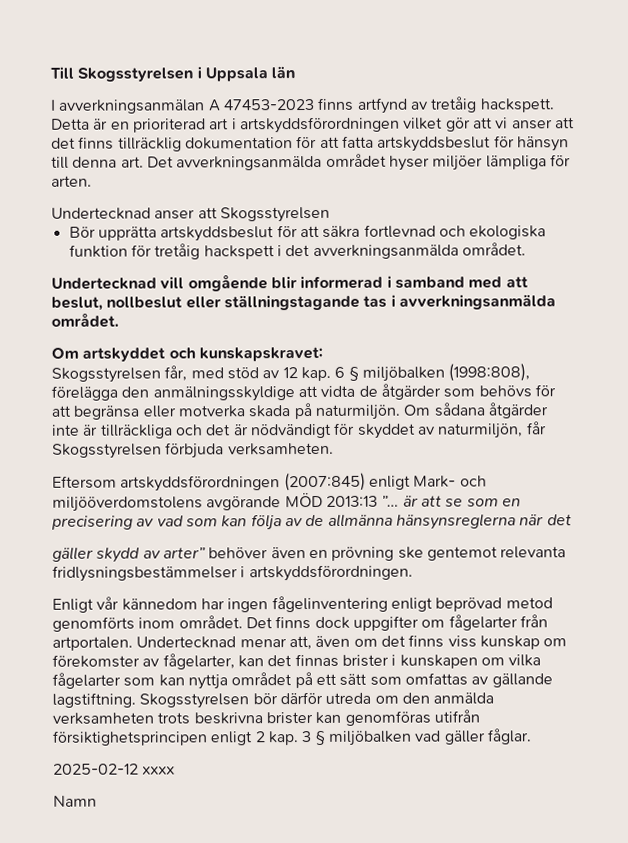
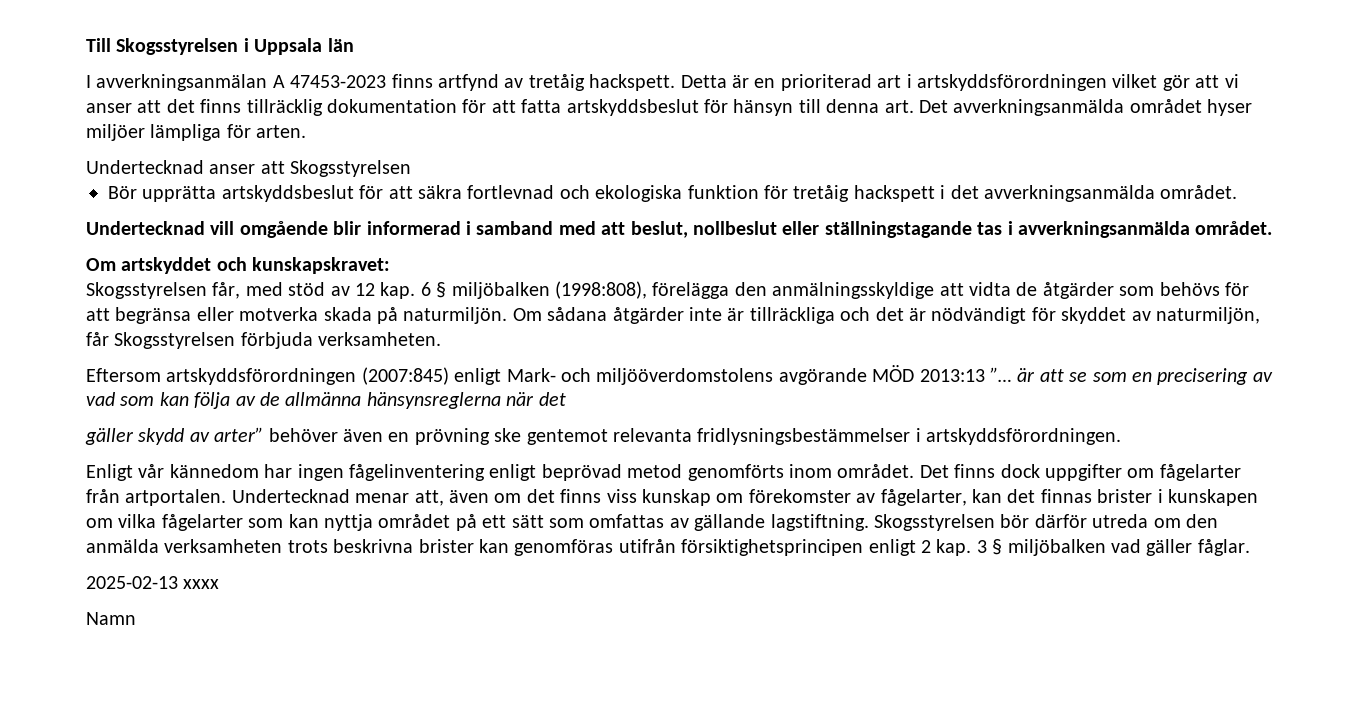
- 2025-02-12 xxxx
+ 2025-02-13 xxxx

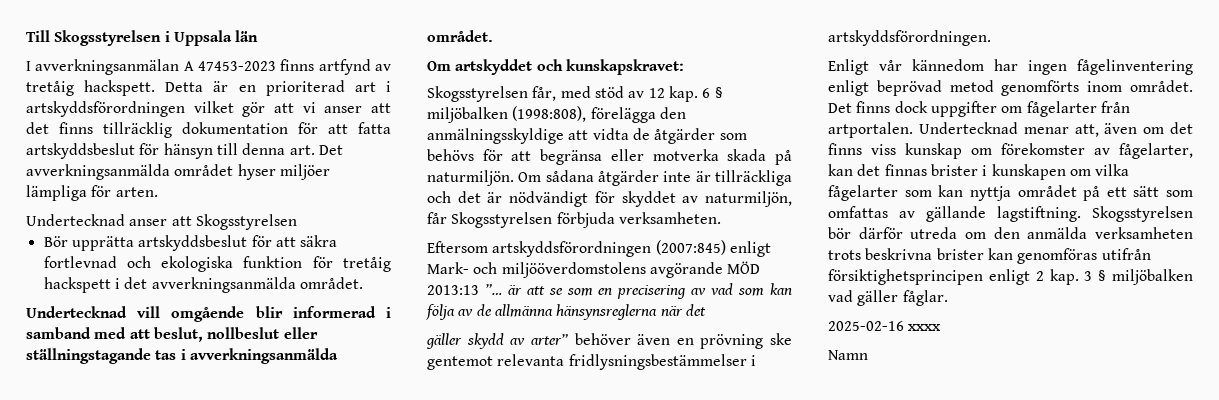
- 2025-02-13 xxxx
+ 2025-02-16 xxxx

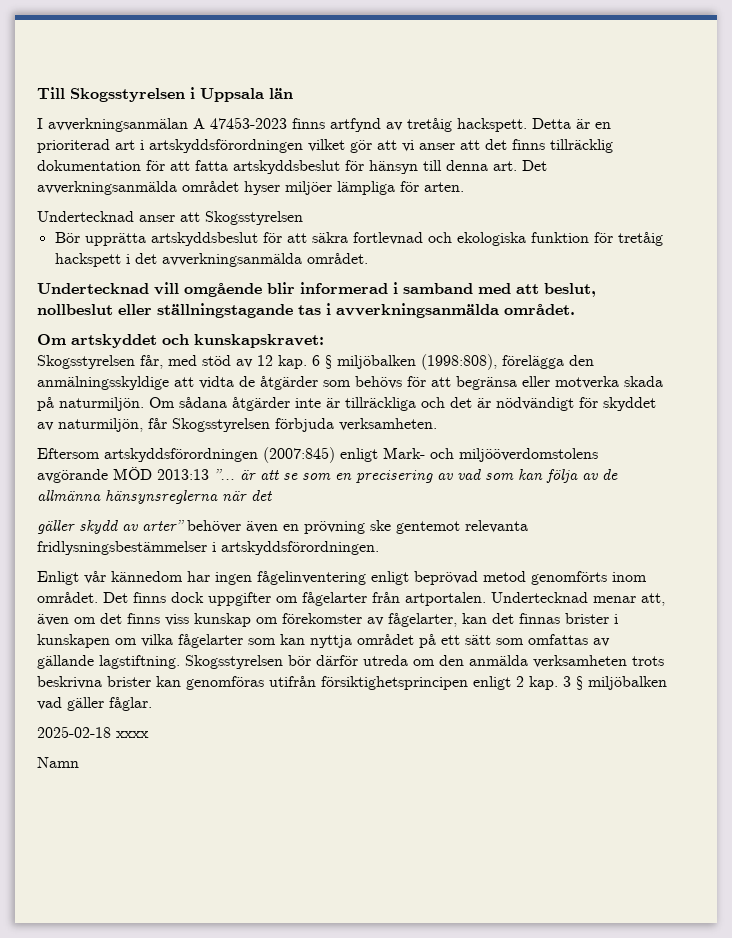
- 2025-02-16 xxxx
+ 2025-02-18 xxxx

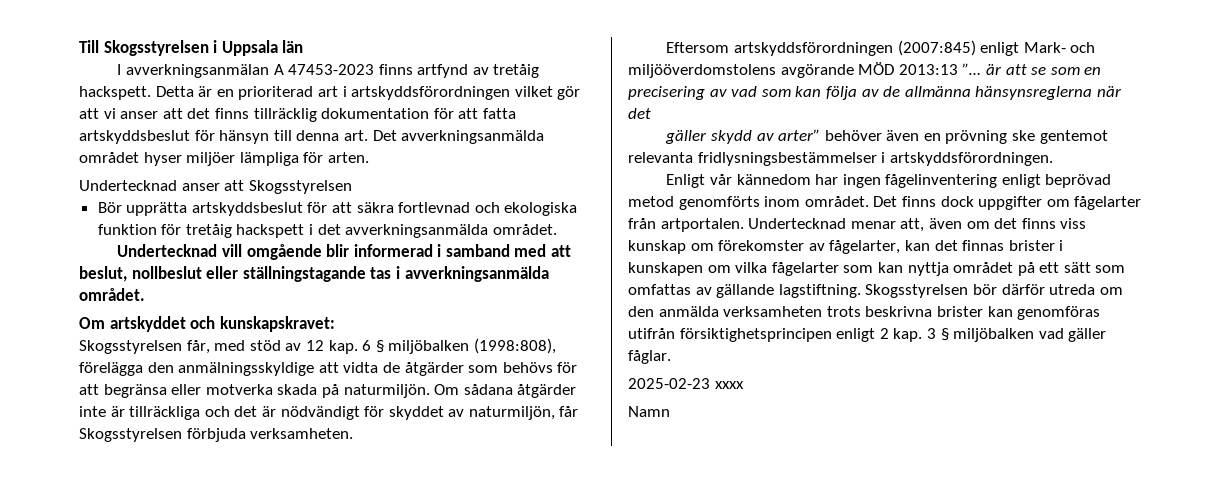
- 2025-02-18 xxxx
+ 2025-02-23 xxxx

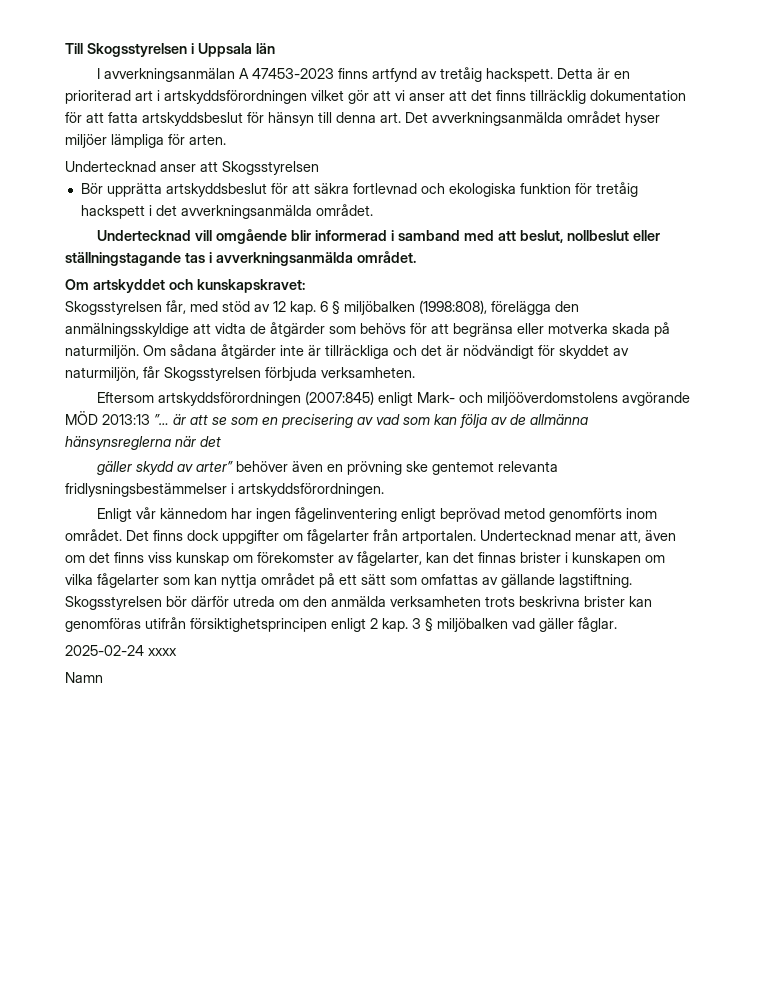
- 2025-02-23 xxxx
+ 2025-02-24 xxxx

